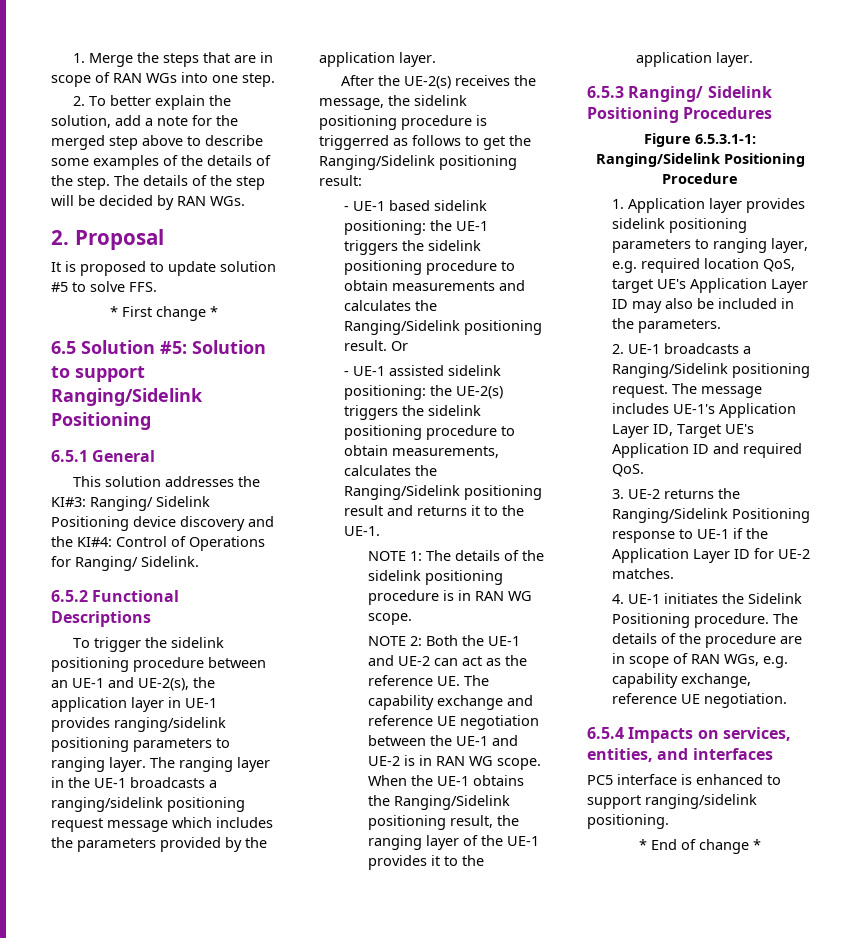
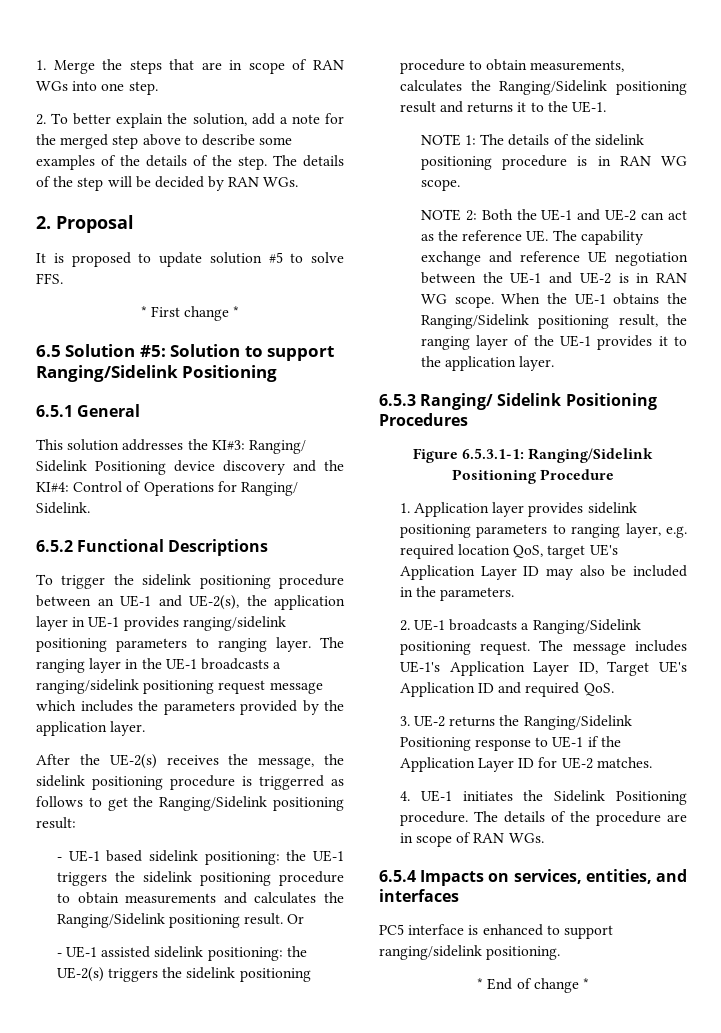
- The details of the procedure are in scope of RAN WGs, e.g. capability exchange, reference UE negotiation.
+ The details of the procedure are in scope of RAN WGs.

